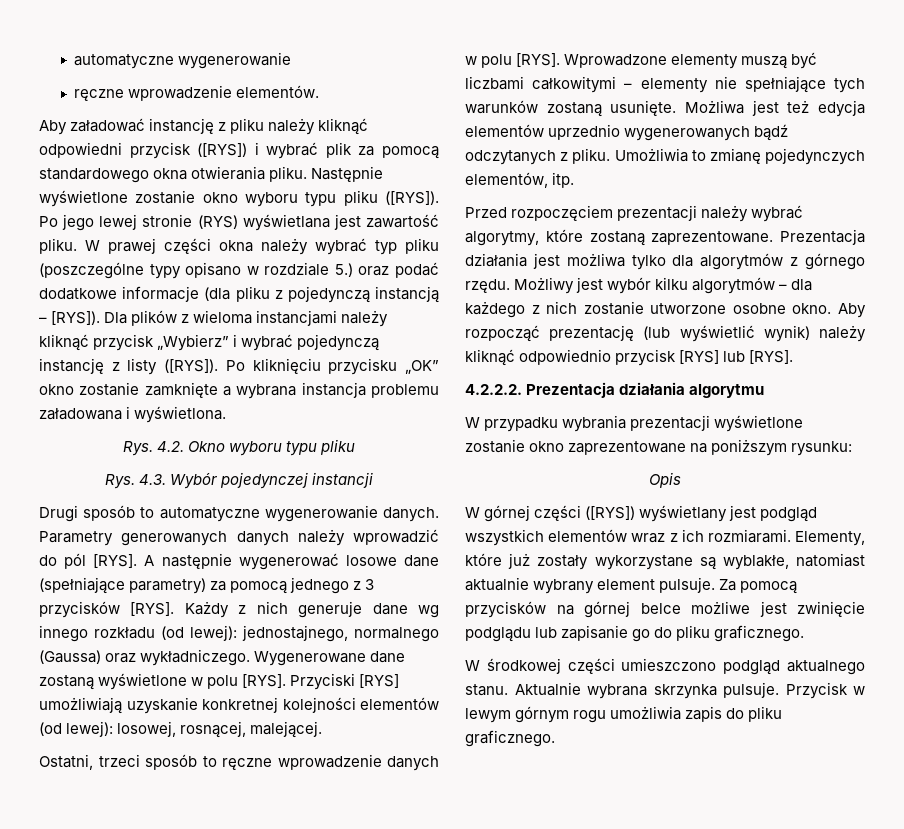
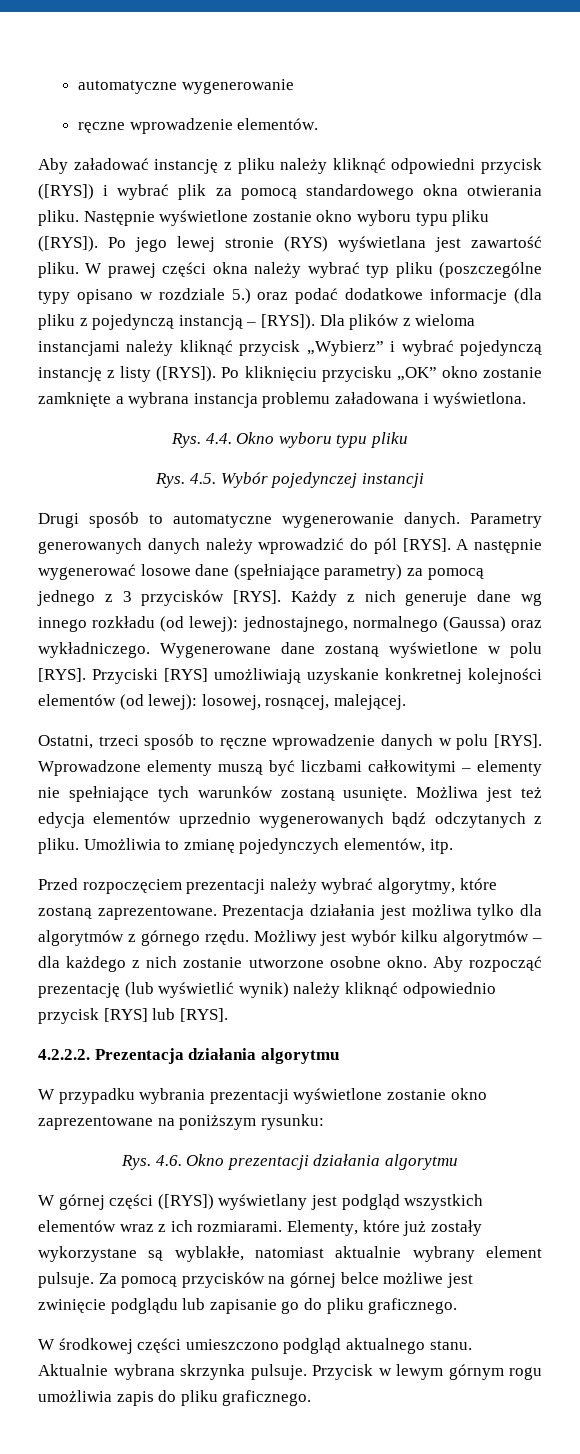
- Rys. 4.2. Okno wyboru typu pliku
+ Rys. 4.4. Okno wyboru typu pliku
- Rys. 4.3. Wybór pojedynczej instancji
+ Rys. 4.5. Wybór pojedynczej instancji
- Opis
+ Rys. 4.6. Okno prezentacji działania algorytmu

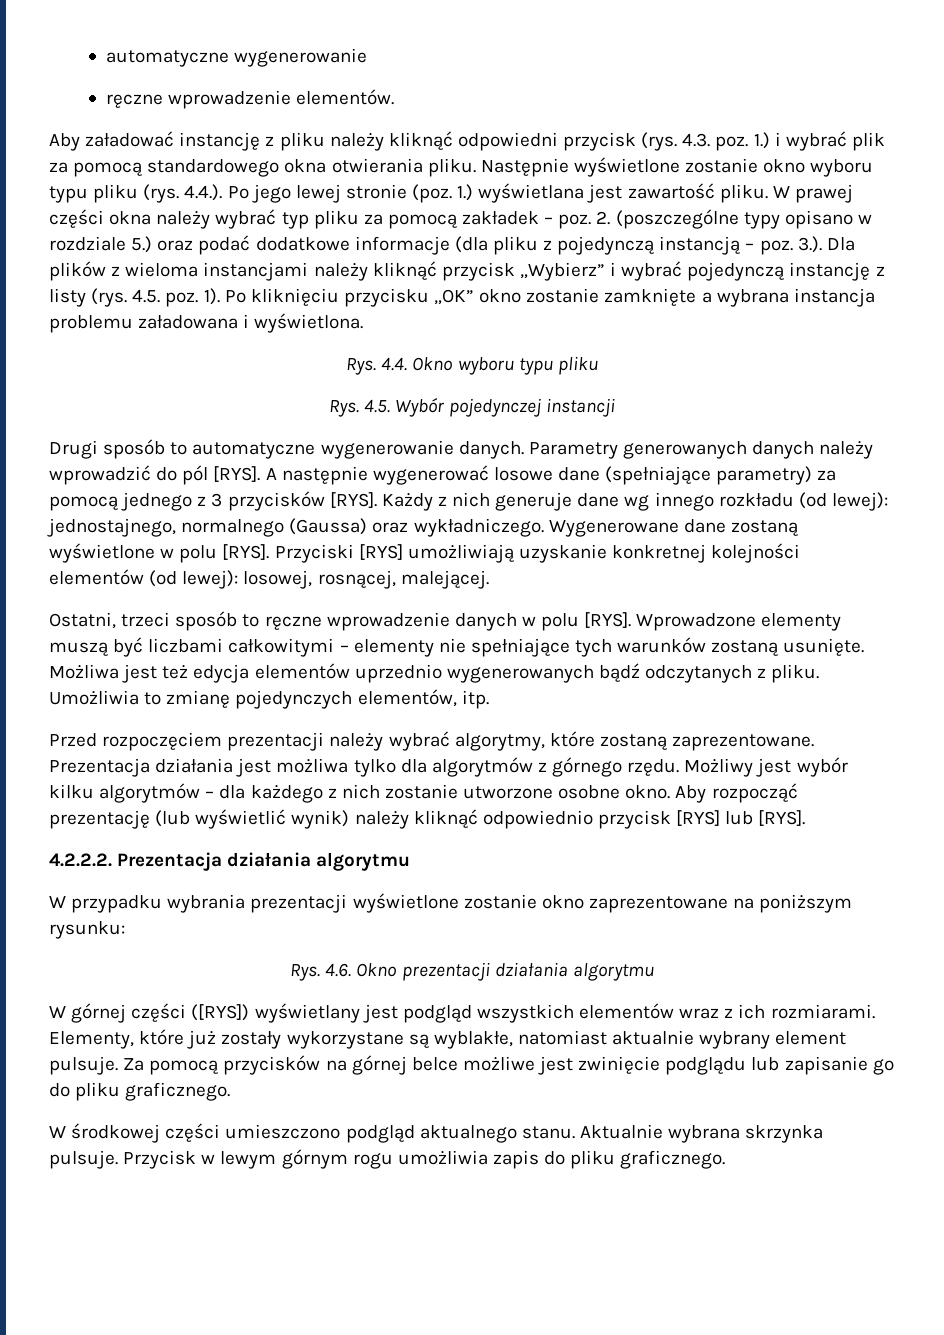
- Aby załadować instancję z pliku należy kliknąć odpowiedni przycisk ([RYS]) i wybrać plik za pomocą standardowego okna otwierania pliku.
+ Aby załadować instancję z pliku należy kliknąć odpowiedni przycisk (rys. 4.3. poz. 1.) i wybrać plik za pomocą standardowego okna otwierania pliku.
- Następnie wyświetlone zostanie okno wyboru typu pliku ([RYS]). Po jego lewej stronie (RYS) wyświetlana jest zawartość pliku.
+ Następnie wyświetlone zostanie okno wyboru typu pliku (rys. 4.4.). Po jego lewej stronie (poz. 1.) wyświetlana jest zawartość pliku.
- W prawej części okna należy wybrać typ pliku (poszczególne typy opisano w rozdziale 5.) oraz podać dodatkowe informacje (dla pliku z pojedynczą instancją – [RYS]). Dla plików z wieloma instancjami należy kliknąć przycisk „Wybierz” i wybrać pojedynczą instancję z listy ([RYS]).
+ W prawej części okna należy wybrać typ pliku za pomocą zakładek – poz. 2. (poszczególne typy opisano w rozdziale 5.) oraz podać dodatkowe informacje (dla pliku z pojedynczą instancją – poz. 3.). Dla plików z wieloma instancjami należy kliknąć przycisk „Wybierz” i wybrać pojedynczą instancję z listy (rys. 4.5. poz. 1).

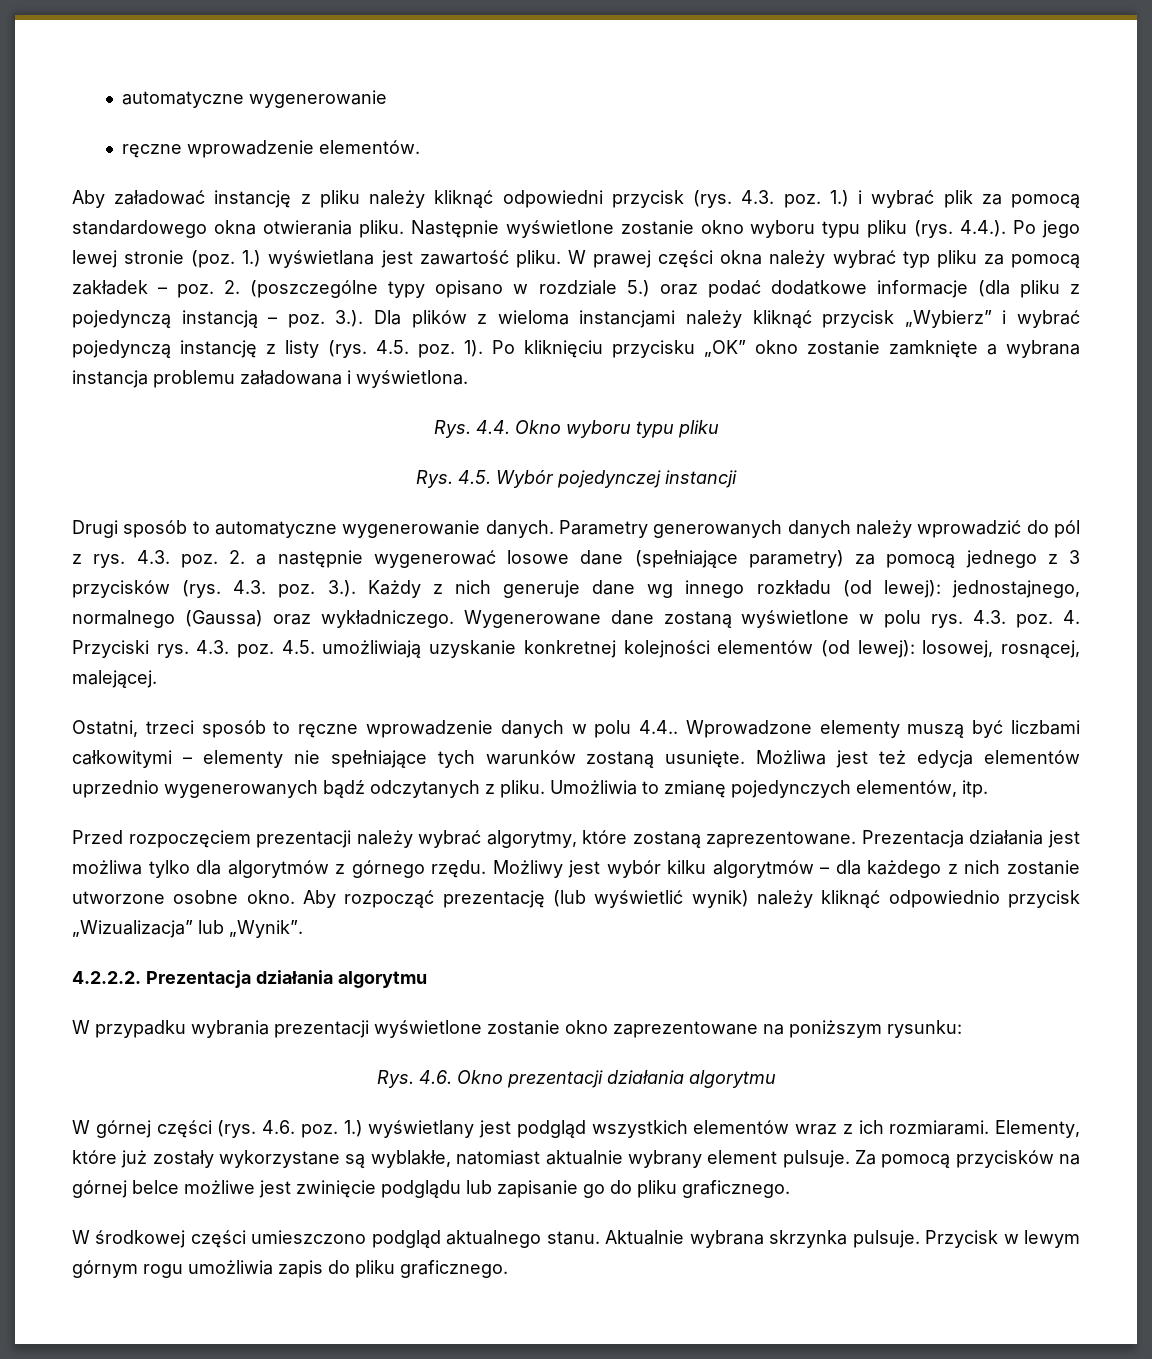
- Parametry generowanych danych należy wprowadzić do pól [RYS]. A następnie wygenerować losowe dane (spełniające parametry) za pomocą jednego z 3 przycisków [RYS]. Każdy z nich generuje dane wg innego rozkładu (od lewej): jednostajnego, normalnego (Gaussa) oraz wykładniczego.
+ Parametry generowanych danych należy wprowadzić do pól z rys. 4.3. poz. 2. a następnie wygenerować losowe dane (spełniające parametry) za pomocą jednego z 3 przycisków (rys. 4.3. poz. 3.). Każdy z nich generuje dane wg innego rozkładu (od lewej): jednostajnego, normalnego (Gaussa) oraz wykładniczego.
- Wygenerowane dane zostaną wyświetlone w polu [RYS]. Przyciski [RYS] umożliwiają uzyskanie konkretnej kolejności elementów (od lewej): losowej, rosnącej, malejącej.
+ Wygenerowane dane zostaną wyświetlone w polu rys. 4.3. poz. 4. Przyciski rys. 4.3. poz. 4.5. umożliwiają uzyskanie konkretnej kolejności elementów (od lewej): losowej, rosnącej, malejącej.
- Ostatni, trzeci sposób to ręczne wprowadzenie danych w polu [RYS].
+ Ostatni, trzeci sposób to ręczne wprowadzenie danych w polu 4.4..
- Aby rozpocząć prezentację (lub wyświetlić wynik) należy kliknąć odpowiednio przycisk [RYS] lub [RYS].
+ Aby rozpocząć prezentację (lub wyświetlić wynik) należy kliknąć odpowiednio przycisk „Wizualizacja” lub „Wynik”.
- W górnej części ([RYS]) wyświetlany jest podgląd wszystkich elementów wraz z ich rozmiarami.
+ W górnej części (rys. 4.6. poz. 1.) wyświetlany jest podgląd wszystkich elementów wraz z ich rozmiarami.

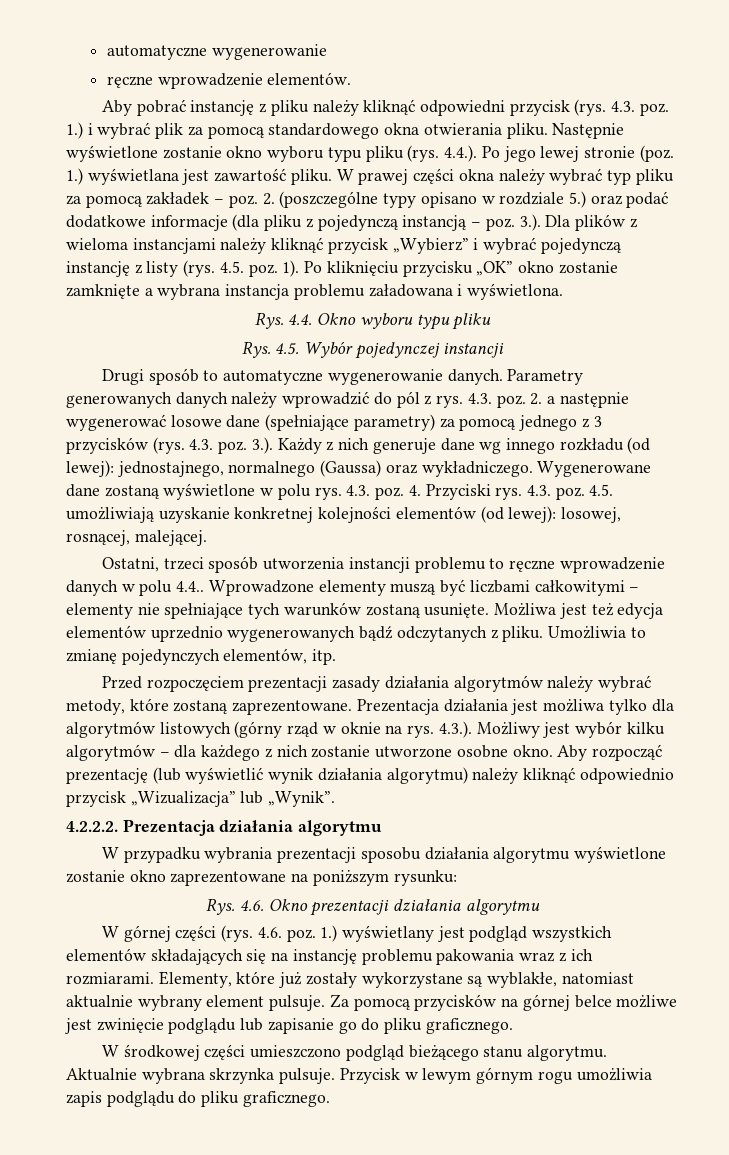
- Aby załadować instancję z pliku należy kliknąć odpowiedni przycisk (rys.
+ Aby pobrać instancję z pliku należy kliknąć odpowiedni przycisk (rys.
- Ostatni, trzeci sposób to ręczne wprowadzenie danych w polu 4.4..
+ Ostatni, trzeci sposób utworzenia instancji problemu to ręczne wprowadzenie danych w polu 4.4..
- Przed rozpoczęciem prezentacji należy wybrać algorytmy, które zostaną zaprezentowane.
+ Przed rozpoczęciem prezentacji zasady działania algorytmów należy wybrać metody, które zostaną zaprezentowane.
- Prezentacja działania jest możliwa tylko dla algorytmów z górnego rzędu. Możliwy jest wybór kilku algorytmów – dla każdego z nich zostanie utworzone osobne okno.
+ Prezentacja działania jest możliwa tylko dla algorytmów listowych (górny rząd w oknie na rys. 4.3.). Możliwy jest wybór kilku algorytmów – dla każdego z nich zostanie utworzone osobne okno.
- Aby rozpocząć prezentację (lub wyświetlić wynik) należy kliknąć odpowiednio przycisk „Wizualizacja” lub „Wynik”.
+ Aby rozpocząć prezentację (lub wyświetlić wynik działania algorytmu) należy kliknąć odpowiednio przycisk „Wizualizacja” lub „Wynik”.
- W przypadku wybrania prezentacji wyświetlone zostanie okno zaprezentowane na poniższym rysunku:
+ W przypadku wybrania prezentacji sposobu działania algorytmu wyświetlone zostanie okno zaprezentowane na poniższym rysunku:
- 4.6. poz. 1.) wyświetlany jest podgląd wszystkich elementów wraz z ich rozmiarami.
+ 4.6. poz. 1.) wyświetlany jest podgląd wszystkich elementów składających się na instancję problemu pakowania wraz z ich rozmiarami.
- W środkowej części umieszczono podgląd aktualnego stanu.
+ W środkowej części umieszczono podgląd bieżącego stanu algorytmu.
- Przycisk w lewym górnym rogu umożliwia zapis do pliku graficznego.
+ Przycisk w lewym górnym rogu umożliwia zapis podglądu do pliku graficznego.

